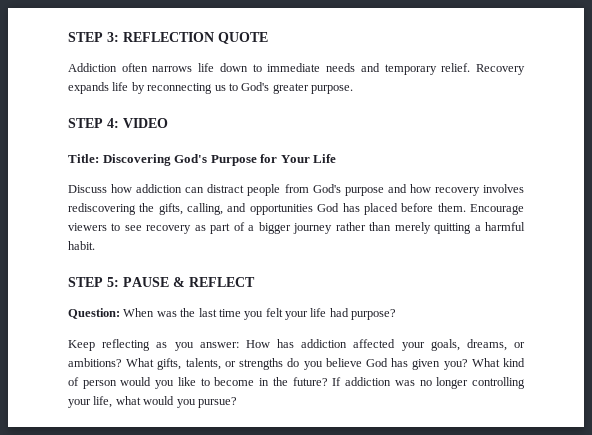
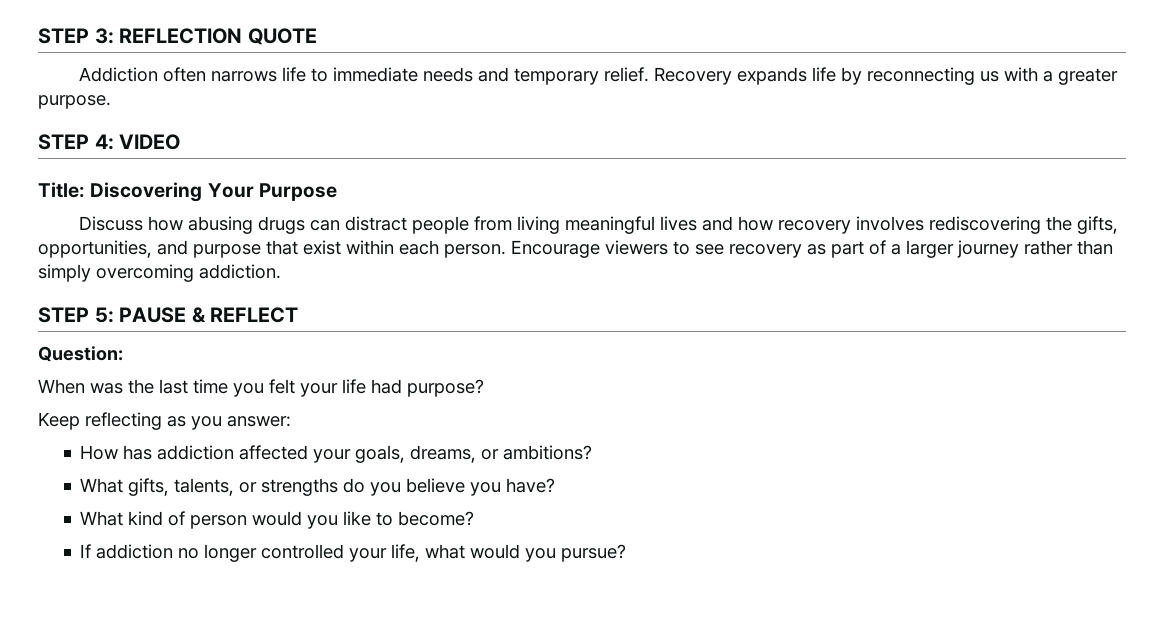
- Addiction often narrows life down to immediate needs and temporary relief.
+ Addiction often narrows life to immediate needs and temporary relief.
- Recovery expands life by reconnecting us to God's greater purpose.
+ Recovery expands life by reconnecting us with a greater purpose.
- Title: Discovering God's Purpose for Your Life
+ Title: Discovering Your Purpose
- Discuss how addiction can distract people from God's purpose and how recovery involves rediscovering the gifts, calling, and opportunities God has placed before them.
+ Discuss how abusing drugs can distract people from living meaningful lives and how recovery involves rediscovering the gifts, opportunities, and purpose that exist within each person.
- Encourage viewers to see recovery as part of a bigger journey rather than merely quitting a harmful habit.
+ Encourage viewers to see recovery as part of a larger journey rather than simply overcoming addiction.
- Question: When was the last time you felt your life had purpose?
+ Question:
+ When was the last time you felt your life had purpose?
- Keep reflecting as you answer: How has addiction affected your goals, dreams, or ambitions? What gifts, talents, or strengths do you believe God has given you? What kind of person would you like to become in the future? If addiction was no longer controlling your life, what would you pursue?
+ Keep reflecting as you answer:
+ How has addiction affected your goals, dreams, or ambitions?
+ What gifts, talents, or strengths do you believe you have?
+ What kind of person would you like to become?
+ If addiction no longer controlled your life, what would you pursue?

